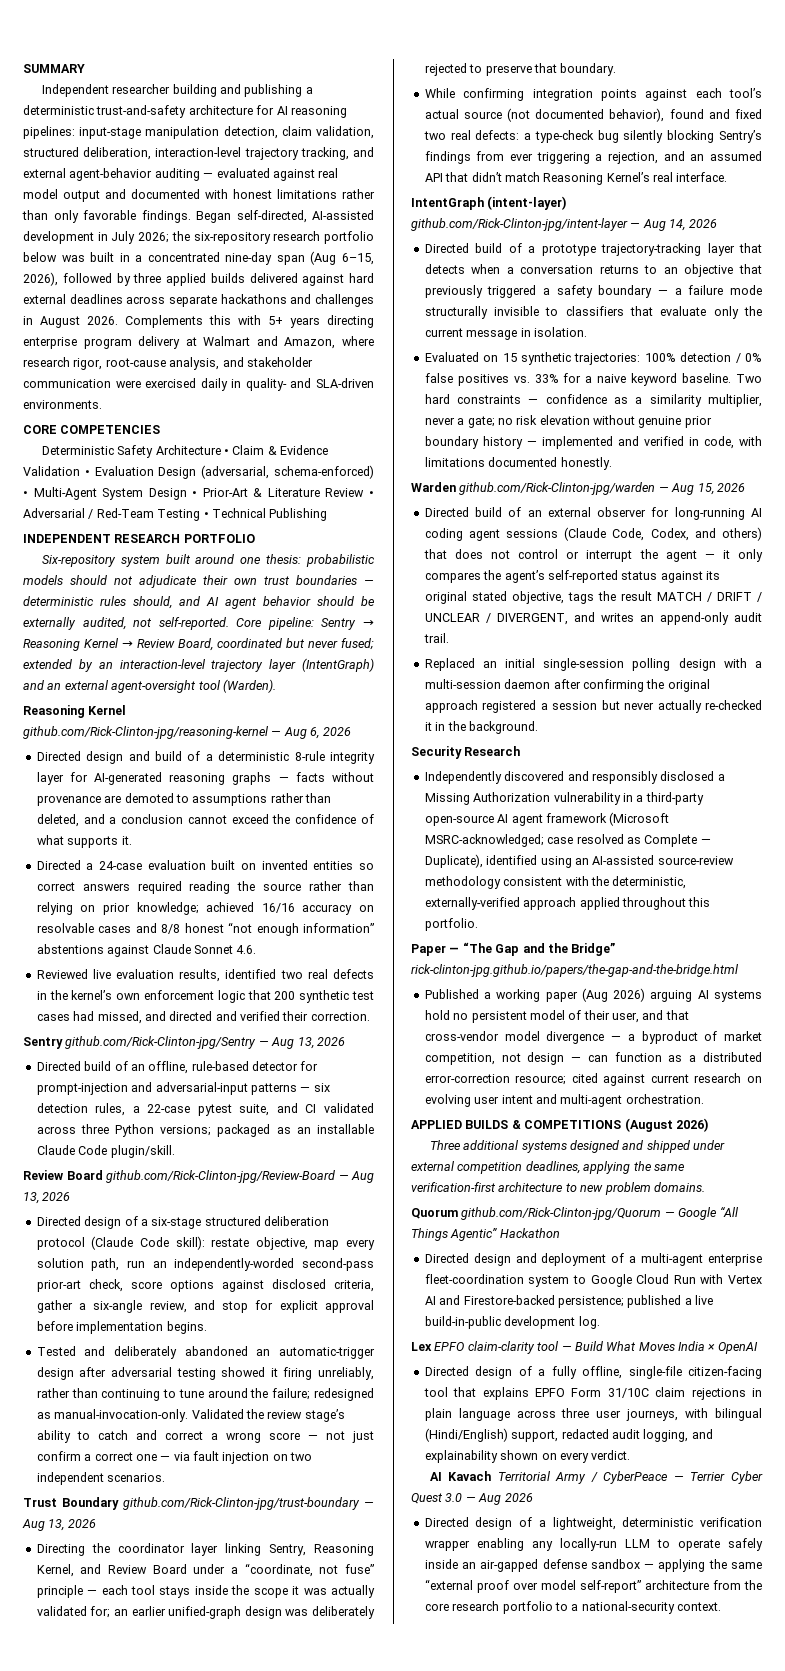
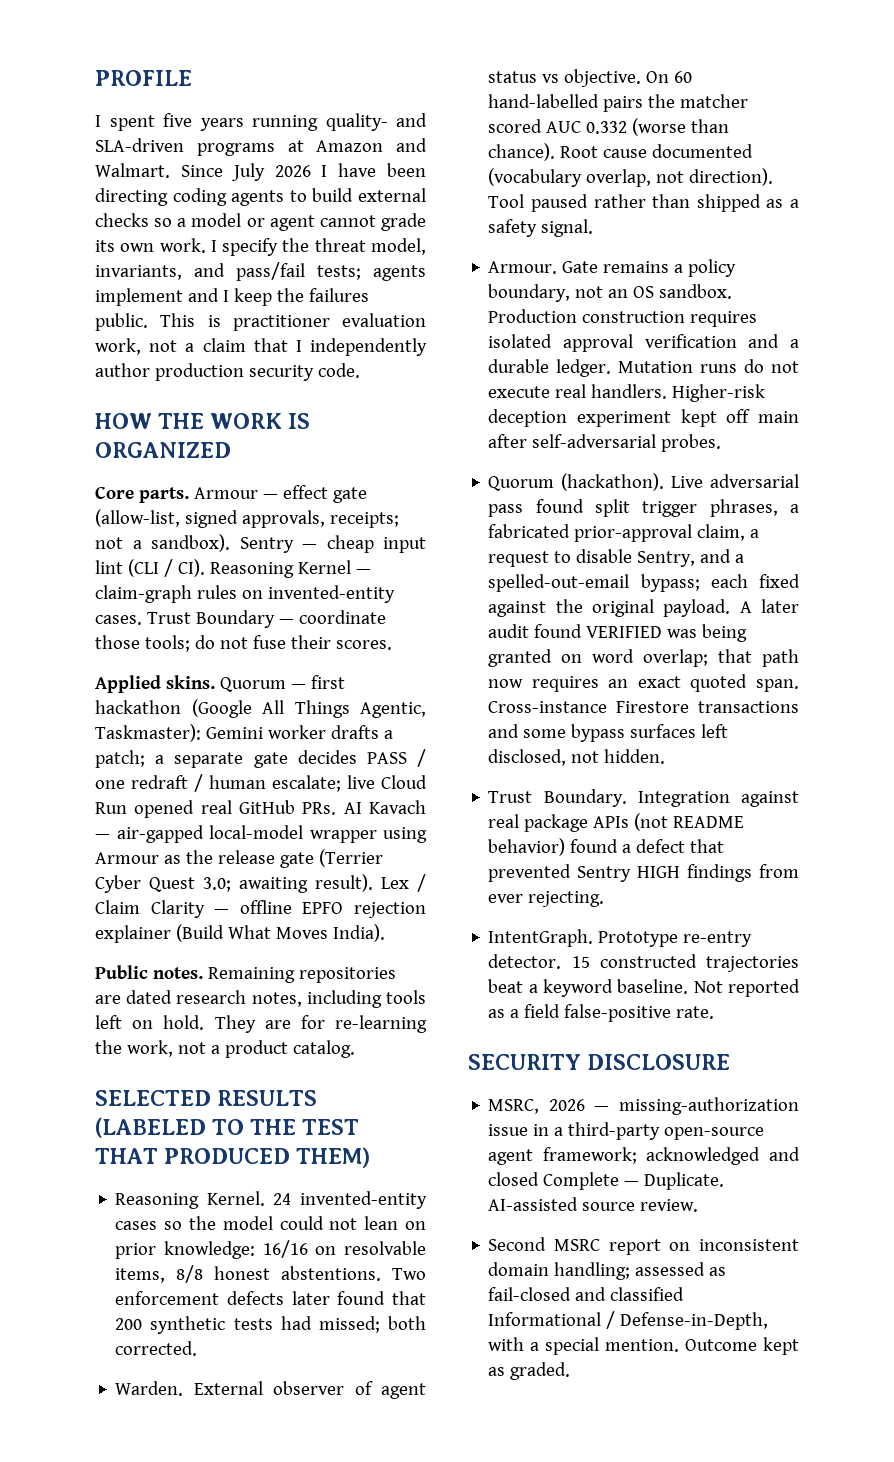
- SUMMARY
- Independent researcher building and publishing a deterministic trust-and-safety architecture for AI reasoning pipelines: input-stage manipulation detection, claim validation, structured deliberation, interaction-level trajectory tracking, and external agent-behavior auditing — evaluated against real model output and documented with honest limitations rather than only favorable findings. Began self-directed, AI-assisted development in July 2026; the six-repository research portfolio below was built in a concentrated nine-day span (Aug 6–15, 2026), followed by three applied builds delivered against hard external deadlines across separate hackathons and challenges in August 2026. Complements this with 5+ years directing enterprise program delivery at Walmart and Amazon, where research rigor, root-cause analysis, and stakeholder communication were exercised daily in quality- and SLA-driven environments.
- CORE COMPETENCIES
- Deterministic Safety Architecture • Claim & Evidence Validation • Evaluation Design (adversarial, schema-enforced) • Multi-Agent System Design • Prior-Art & Literature Review • Adversarial / Red-Team Testing • Technical Publishing
- INDEPENDENT RESEARCH PORTFOLIO
- Six-repository system built around one thesis: probabilistic models should not adjudicate their own trust boundaries — deterministic rules should, and AI agent behavior should be externally audited, not self-reported. Core pipeline: Sentry → Reasoning Kernel → Review Board, coordinated but never fused; extended by an interaction-level trajectory layer (IntentGraph) and an external agent-oversight tool (Warden).
- Reasoning Kernel github.com/Rick-Clinton-jpg/reasoning-kernel — Aug 6, 2026
- Directed design and build of a deterministic 8-rule integrity layer for AI-generated reasoning graphs — facts without provenance are demoted to assumptions rather than deleted, and a conclusion cannot exceed the confidence of what supports it.
- Directed a 24-case evaluation built on invented entities so correct answers required reading the source rather than relying on prior knowledge; achieved 16/16 accuracy on resolvable cases and 8/8 honest “not enough information” abstentions against Claude Sonnet 4.6.
- Reviewed live evaluation results, identified two real defects in the kernel’s own enforcement logic that 200 synthetic test cases had missed, and directed and verified their correction.
- Sentry github.com/Rick-Clinton-jpg/Sentry — Aug 13, 2026
- Directed build of an offline, rule-based detector for prompt-injection and adversarial-input patterns — six detection rules, a 22-case pytest suite, and CI validated across three Python versions; packaged as an installable Claude Code plugin/skill.
- Review Board github.com/Rick-Clinton-jpg/Review-Board — Aug 13, 2026
- Directed design of a six-stage structured deliberation protocol (Claude Code skill): restate objective, map every solution path, run an independently-worded second-pass prior-art check, score options against disclosed criteria, gather a six-angle review, and stop for explicit approval before implementation begins.
- Tested and deliberately abandoned an automatic-trigger design after adversarial testing showed it firing unreliably, rather than continuing to tune around the failure; redesigned as manual-invocation-only. Validated the review stage’s ability to catch and correct a wrong score — not just confirm a correct one — via fault injection on two independent scenarios.
- Trust Boundary github.com/Rick-Clinton-jpg/trust-boundary — Aug 13, 2026
- Directing the coordinator layer linking Sentry, Reasoning Kernel, and Review Board under a “coordinate, not fuse” principle — each tool stays inside the scope it was actually validated for; an earlier unified-graph design was deliberately rejected to preserve that boundary.
- While confirming integration points against each tool’s actual source (not documented behavior), found and fixed two real defects: a type-check bug silently blocking Sentry’s findings from ever triggering a rejection, and an assumed API that didn’t match Reasoning Kernel’s real interface.
- IntentGraph (intent-layer) github.com/Rick-Clinton-jpg/intent-layer — Aug 14, 2026
- Directed build of a prototype trajectory-tracking layer that detects when a conversation returns to an objective that previously triggered a safety boundary — a failure mode structurally invisible to classifiers that evaluate only the current message in isolation.
- Evaluated on 15 synthetic trajectories: 100% detection / 0% false positives vs. 33% for a naive keyword baseline. Two hard constraints — confidence as a similarity multiplier, never a gate; no risk elevation without genuine prior boundary history — implemented and verified in code, with limitations documented honestly.
- Warden github.com/Rick-Clinton-jpg/warden — Aug 15, 2026
- Directed build of an external observer for long-running AI coding agent sessions (Claude Code, Codex, and others) that does not control or interrupt the agent — it only compares the agent’s self-reported status against its original stated objective, tags the result MATCH / DRIFT / UNCLEAR / DIVERGENT, and writes an append-only audit trail.
- Replaced an initial single-session polling design with a multi-session daemon after confirming the original approach registered a session but never actually re-checked it in the background.
- Security Research
- Independently discovered and responsibly disclosed a Missing Authorization vulnerability in a third-party open-source AI agent framework (Microsoft MSRC-acknowledged; case resolved as Complete — Duplicate), identified using an AI-assisted source-review methodology consistent with the deterministic, externally-verified approach applied throughout this portfolio.
- Paper — “The Gap and the Bridge” rick-clinton-jpg.github.io/papers/the-gap-and-the-bridge.html
- Published a working paper (Aug 2026) arguing AI systems hold no persistent model of their user, and that cross-vendor model divergence — a byproduct of market competition, not design — can function as a distributed error-correction resource; cited against current research on evolving user intent and multi-agent orchestration.
- APPLIED BUILDS & COMPETITIONS (August 2026)
- Three additional systems designed and shipped under external competition deadlines, applying the same verification-first architecture to new problem domains.
- Quorum github.com/Rick-Clinton-jpg/Quorum — Google “All Things Agentic” Hackathon
- Directed design and deployment of a multi-agent enterprise fleet-coordination system to Google Cloud Run with Vertex AI and Firestore-backed persistence; published a live build-in-public development log.
- Lex EPFO claim-clarity tool — Build What Moves India × OpenAI
- Directed design of a fully offline, single-file citizen-facing tool that explains EPFO Form 31/10C claim rejections in plain language across three user journeys, with bilingual (Hindi/English) support, redacted audit logging, and explainability shown on every verdict.
- AI Kavach Territorial Army / CyberPeace — Terrier Cyber Quest 3.0 — Aug 2026
- Directed design of a lightweight, deterministic verification wrapper enabling any locally-run LLM to operate safely inside an air-gapped defense sandbox — applying the same “external proof over model self-report” architecture from the core research portfolio to a national-security context.
+ PROFILE
+ I spent five years running quality- and SLA-driven programs at Amazon and Walmart. Since July 2026 I have been directing coding agents to build external checks so a model or agent cannot grade its own work. I specify the threat model, invariants, and pass/fail tests; agents implement and I keep the failures public. This is practitioner evaluation work, not a claim that I independently author production security code.
+ HOW THE WORK IS ORGANIZED
+ Core parts. Armour — effect gate (allow-list, signed approvals, receipts; not a sandbox). Sentry — cheap input lint (CLI / CI). Reasoning Kernel — claim-graph rules on invented-entity cases. Trust Boundary — coordinate those tools; do not fuse their scores.
+ Applied skins. Quorum — first hackathon (Google All Things Agentic, Taskmaster): Gemini worker drafts a patch; a separate gate decides PASS / one redraft / human escalate; live Cloud Run opened real GitHub PRs. AI Kavach — air-gapped local-model wrapper using Armour as the release gate (Terrier Cyber Quest 3.0; awaiting result). Lex / Claim Clarity — offline EPFO rejection explainer (Build What Moves India).
+ Public notes. Remaining repositories are dated research notes, including tools left on hold. They are for re-learning the work, not a product catalog.
+ SELECTED RESULTS (LABELED TO THE TEST THAT PRODUCED THEM)
+ Reasoning Kernel. 24 invented-entity cases so the model could not lean on prior knowledge: 16/16 on resolvable items, 8/8 honest abstentions. Two enforcement defects later found that 200 synthetic tests had missed; both corrected.
+ Warden. External observer of agent status vs objective. On 60 hand-labelled pairs the matcher scored AUC 0.332 (worse than chance). Root cause documented (vocabulary overlap, not direction). Tool paused rather than shipped as a safety signal.
+ Armour. Gate remains a policy boundary, not an OS sandbox. Production construction requires isolated approval verification and a durable ledger. Mutation runs do not execute real handlers. Higher-risk deception experiment kept off main after self-adversarial probes.
+ Quorum (hackathon). Live adversarial pass found split trigger phrases, a fabricated prior-approval claim, a request to disable Sentry, and a spelled-out-email bypass; each fixed against the original payload. A later audit found VERIFIED was being granted on word overlap; that path now requires an exact quoted span. Cross-instance Firestore transactions and some bypass surfaces left disclosed, not hidden.
+ Trust Boundary. Integration against real package APIs (not README behavior) found a defect that prevented Sentry HIGH findings from ever rejecting.
+ IntentGraph. Prototype re-entry detector. 15 constructed trajectories beat a keyword baseline. Not reported as a field false-positive rate.
+ SECURITY DISCLOSURE
+ MSRC, 2026 — missing-authorization issue in a third-party open-source agent framework; acknowledged and closed Complete — Duplicate. AI-assisted source review.
+ Second MSRC report on inconsistent domain handling; assessed as fail-closed and classified Informational / Defense-in-Depth, with a special mention. Outcome kept as graded.

